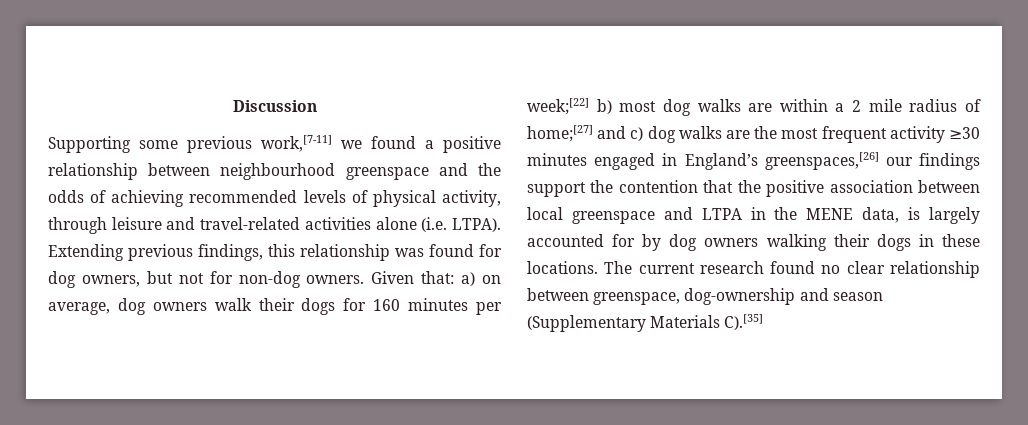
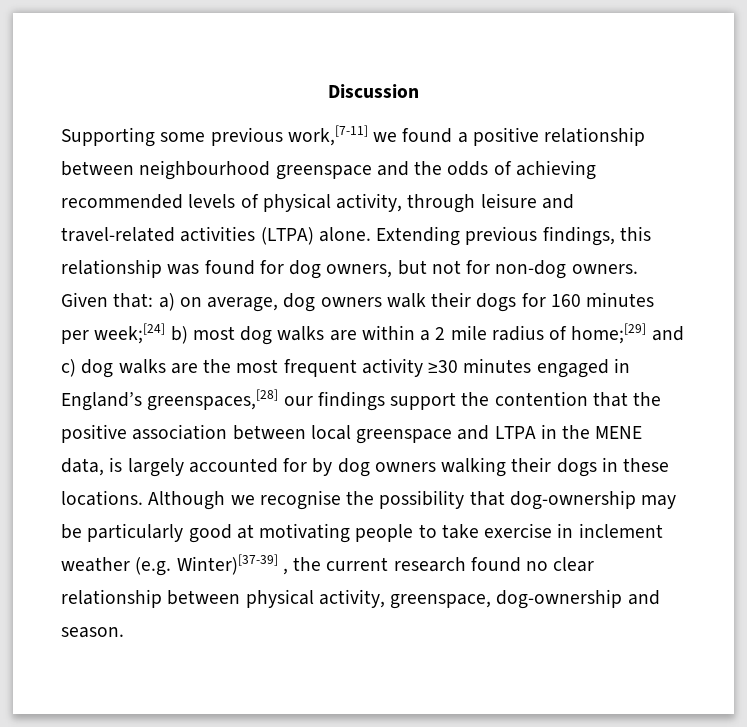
- Supporting some previous work,[7-11] we found a positive relationship between neighbourhood greenspace and the odds of achieving recommended levels of physical activity, through leisure and travel-related activities alone (i.e. LTPA).
+ Supporting some previous work,[7-11] we found a positive relationship between neighbourhood greenspace and the odds of achieving recommended levels of physical activity, through leisure and travel-related activities (LTPA) alone.
- a) on average, dog owners walk their dogs for 160 minutes per week;[22] b) most dog walks are within a 2 mile radius of home;[27] and c) dog walks are the most frequent activity ≥30 minutes engaged in England’s greenspaces,[26] our findings support the contention that the positive association between local greenspace and LTPA in the MENE data, is largely accounted for by dog owners walking their dogs in these locations.
+ a) on average, dog owners walk their dogs for 160 minutes per week;[24] b) most dog walks are within a 2 mile radius of home;[29] and c) dog walks are the most frequent activity ≥30 minutes engaged in England’s greenspaces,[28] our findings support the contention that the positive association between local greenspace and LTPA in the MENE data, is largely accounted for by dog owners walking their dogs in these locations.
- The current research found no clear relationship between greenspace, dog-ownership and season (Supplementary Materials C).[35]
+ Although we recognise the possibility that dog-ownership may be particularly good at motivating people to take exercise in inclement weather (e.g. Winter)[37-39] , the current research found no clear relationship between physical activity, greenspace, dog-ownership and season.

